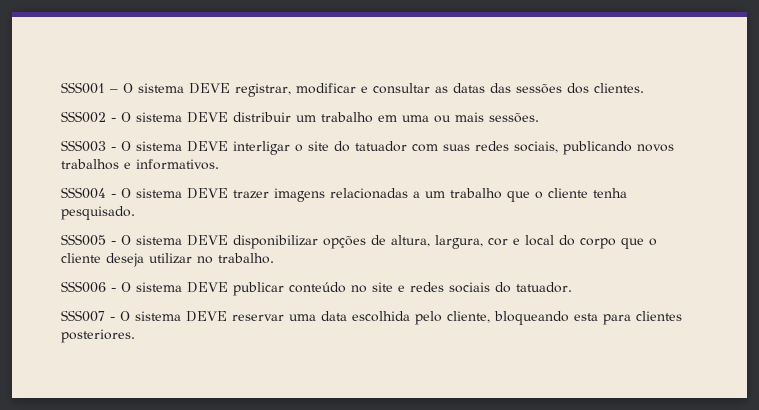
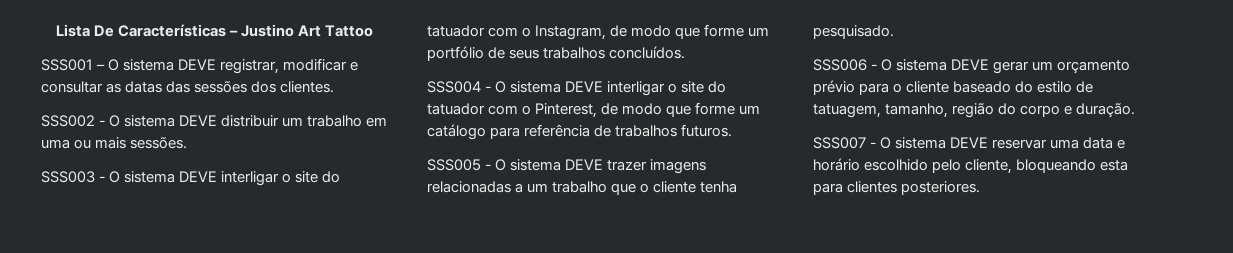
+ Lista De Características – Justino Art Tattoo
- SSS003 - O sistema DEVE interligar o site do tatuador com suas redes sociais, publicando novos trabalhos e informativos.
+ SSS003 - O sistema DEVE interligar o site do tatuador com o Instagram, de modo que forme um portfólio de seus trabalhos concluídos.
- SSS004 - O sistema DEVE trazer imagens relacionadas a um trabalho que o cliente tenha pesquisado.
+ SSS004 - O sistema DEVE interligar o site do tatuador com o Pinterest, de modo que forme um catálogo para referência de trabalhos futuros.
+ SSS005 - O sistema DEVE trazer imagens relacionadas a um trabalho que o cliente tenha pesquisado.
- SSS005 - O sistema DEVE disponibilizar opções de altura, largura, cor e local do corpo que o cliente deseja utilizar no trabalho.
- SSS006 - O sistema DEVE publicar conteúdo no site e redes sociais do tatuador.
+ SSS006 - O sistema DEVE gerar um orçamento prévio para o cliente baseado do estilo de tatuagem, tamanho, região do corpo e duração.
- SSS007 - O sistema DEVE reservar uma data escolhida pelo cliente, bloqueando esta para clientes posteriores.
+ SSS007 - O sistema DEVE reservar uma data e horário escolhido pelo cliente, bloqueando esta para clientes posteriores.

